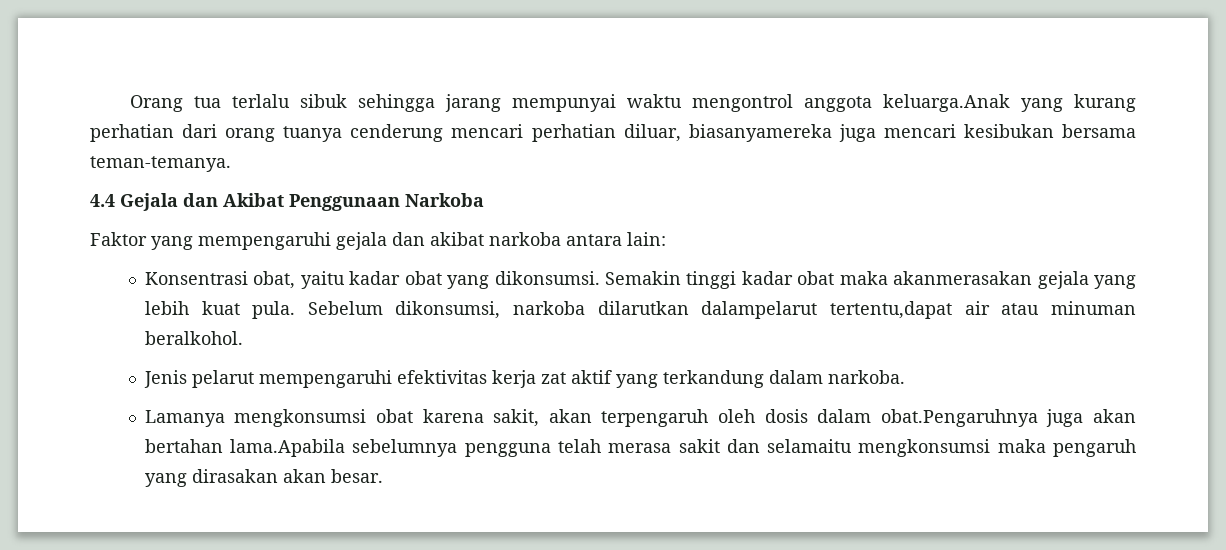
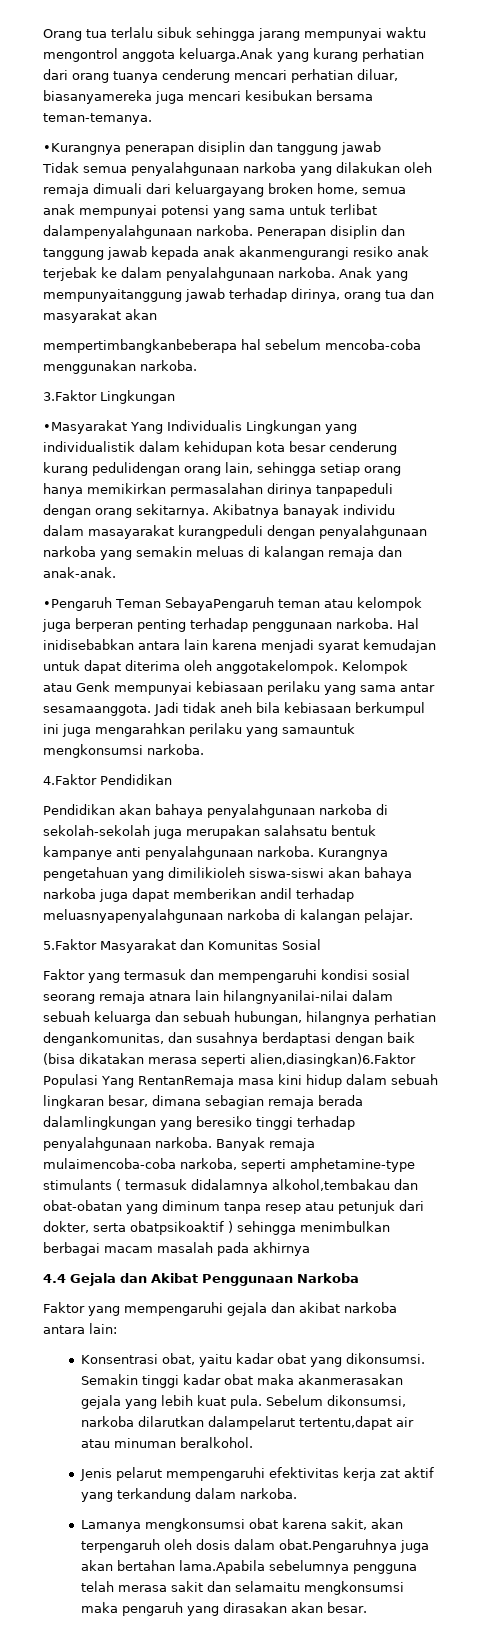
+ •Kurangnya penerapan disiplin dan tanggung jawab
+ Tidak semua penyalahgunaan narkoba yang dilakukan oleh remaja dimuali dari keluargayang broken home, semua anak mempunyai potensi yang sama untuk terlibat dalampenyalahgunaan narkoba. Penerapan disiplin dan tanggung jawab kepada anak akanmengurangi resiko anak terjebak ke dalam penyalahgunaan narkoba. Anak yang mempunyaitanggung jawab terhadap dirinya, orang tua dan masyarakat akan
+ mempertimbangkanbeberapa hal sebelum mencoba-coba menggunakan narkoba.
+ 3.Faktor Lingkungan
+ •Masyarakat Yang Individualis Lingkungan yang individualistik dalam kehidupan kota besar cenderung kurang pedulidengan orang lain, sehingga setiap orang hanya memikirkan permasalahan dirinya tanpapeduli dengan orang sekitarnya. Akibatnya banayak individu dalam masayarakat kurangpeduli dengan penyalahgunaan narkoba yang semakin meluas di kalangan remaja dan anak-anak.
+ •Pengaruh Teman SebayaPengaruh teman atau kelompok juga berperan penting terhadap penggunaan narkoba. Hal inidisebabkan antara lain karena menjadi syarat kemudajan untuk dapat diterima oleh anggotakelompok. Kelompok atau Genk mempunyai kebiasaan perilaku yang sama antar sesamaanggota. Jadi tidak aneh bila kebiasaan berkumpul ini juga mengarahkan perilaku yang samauntuk mengkonsumsi narkoba.
+ 4.Faktor Pendidikan
+ Pendidikan akan bahaya penyalahgunaan narkoba di sekolah-sekolah juga merupakan salahsatu bentuk kampanye anti penyalahgunaan narkoba. Kurangnya pengetahuan yang dimilikioleh siswa-siswi akan bahaya narkoba juga dapat memberikan andil terhadap meluasnyapenyalahgunaan narkoba di kalangan pelajar.
+ 5.Faktor Masyarakat dan Komunitas Sosial
+ Faktor yang termasuk dan mempengaruhi kondisi sosial seorang remaja atnara lain hilangnyanilai-nilai dalam sebuah keluarga dan sebuah hubungan, hilangnya perhatian dengankomunitas, dan susahnya berdaptasi dengan baik (bisa dikatakan merasa seperti alien,diasingkan)6.Faktor Populasi Yang RentanRemaja masa kini hidup dalam sebuah lingkaran besar, dimana sebagian remaja berada dalamlingkungan yang beresiko tinggi terhadap penyalahgunaan narkoba. Banyak remaja mulaimencoba-coba narkoba, seperti amphetamine-type stimulants ( termasuk didalamnya alkohol,tembakau dan obat-obatan yang diminum tanpa resep atau petunjuk dari dokter, serta obatpsikoaktif ) sehingga menimbulkan berbagai macam masalah pada akhirnya

